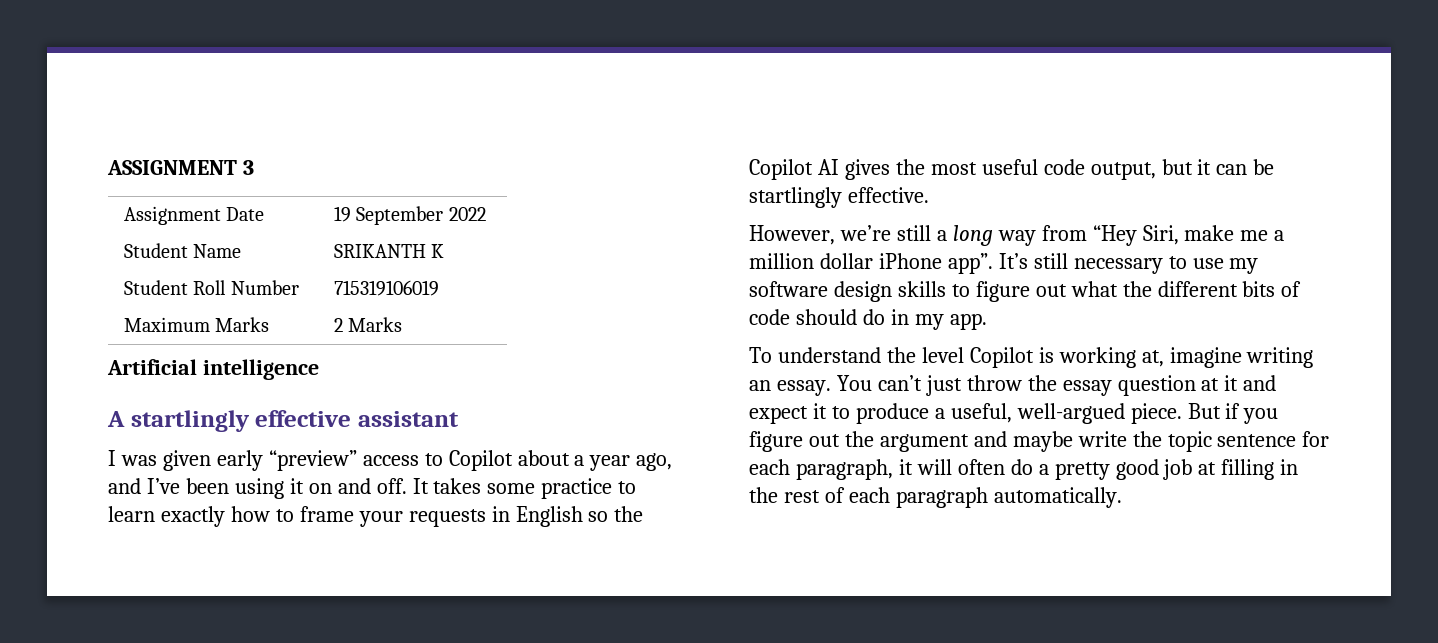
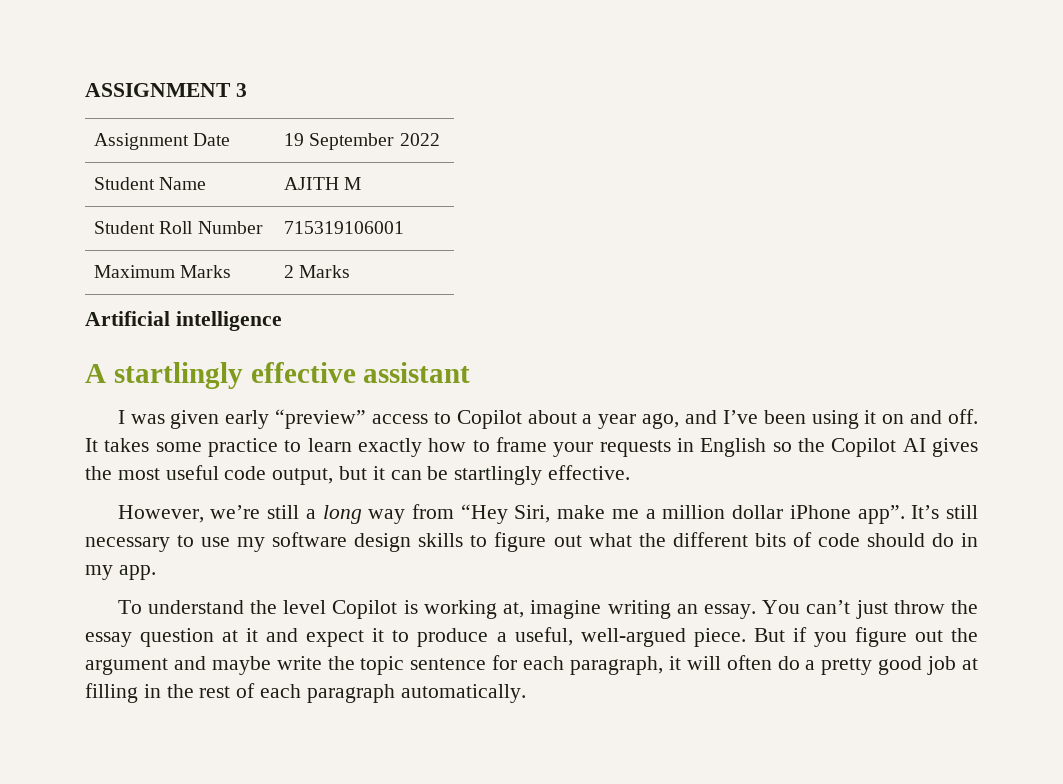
- Student Name | SRIKANTH K
+ Student Name | AJITH M
- Student Roll Number | 715319106019
+ Student Roll Number | 715319106001

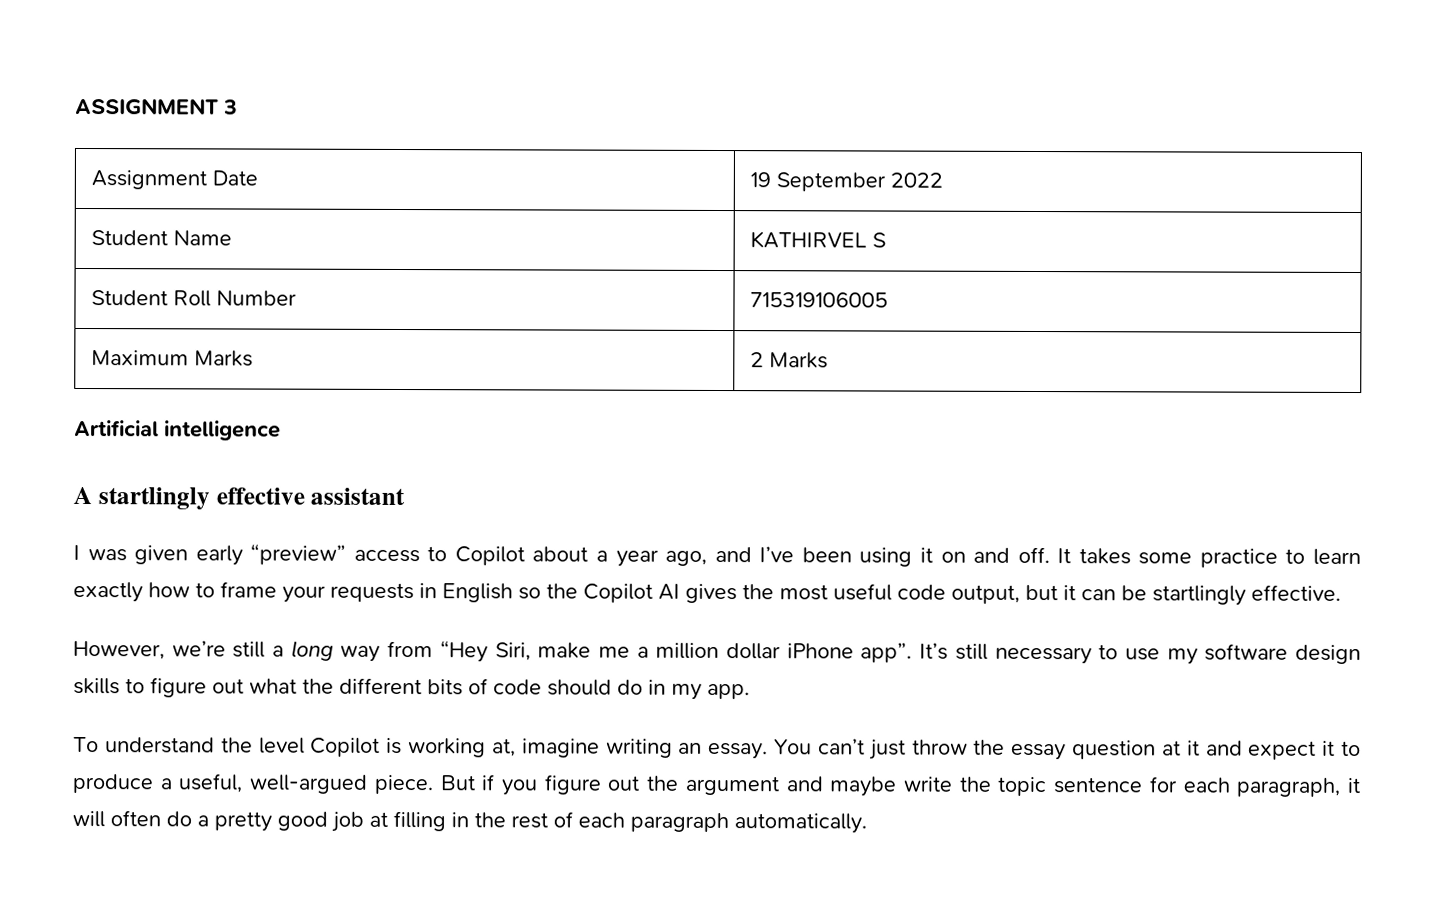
- Student Name | AJITH M
+ Student Name | KATHIRVEL S
- Student Roll Number | 715319106001
+ Student Roll Number | 715319106005

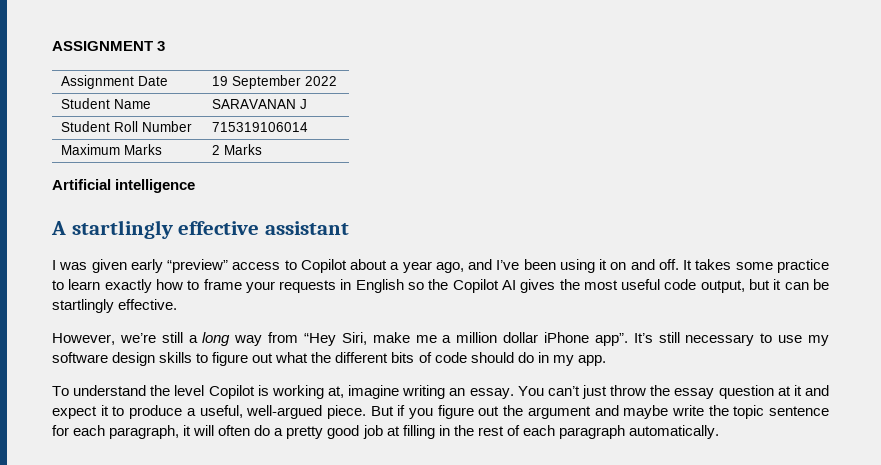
- Student Name | KATHIRVEL S
+ Student Name | SARAVANAN J
- Student Roll Number | 715319106005
+ Student Roll Number | 715319106014

